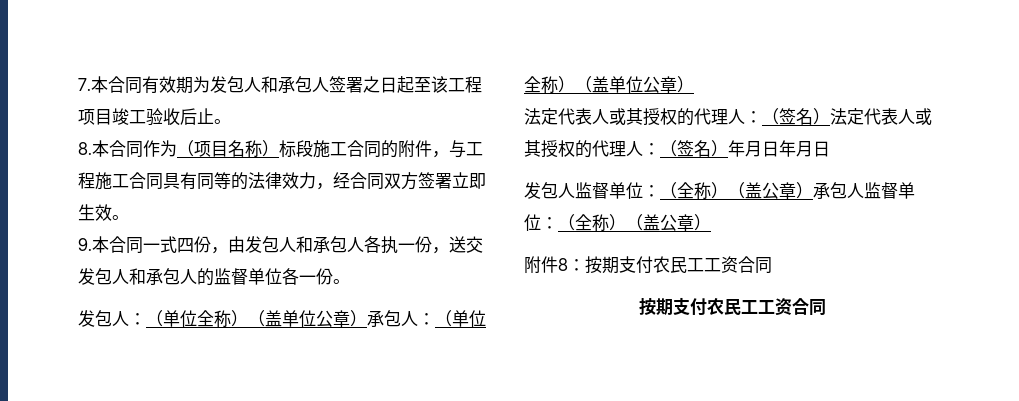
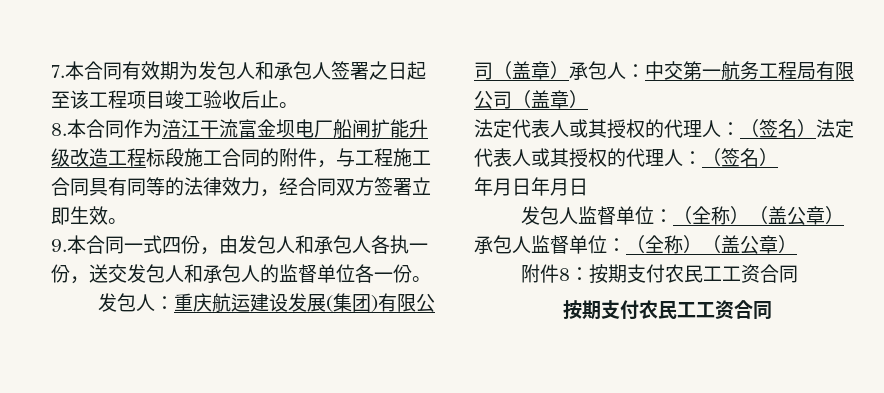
- 8.本合同作为（项目名称）标段施工合同的附件，与工程施工合同具有同等的法律效力，经合同双方签署立即生效。
+ 8.本合同作为涪江干流富金坝电厂船闸扩能升级改造工程标段施工合同的附件，与工程施工合同具有同等的法律效力，经合同双方签署立即生效。
- 发包人：（单位全称）（盖单位公章）承包人：（单位全称）（盖单位公章）
+ 发包人：重庆航运建设发展(集团)有限公司（盖章）承包人：中交第一航务工程局有限公司（盖章）
- 法定代表人或其授权的代理人：（签名）法定代表人或其授权的代理人：（签名）年月日年月日
+ 法定代表人或其授权的代理人：（签名）法定代表人或其授权的代理人：（签名）
+ 年月日年月日

